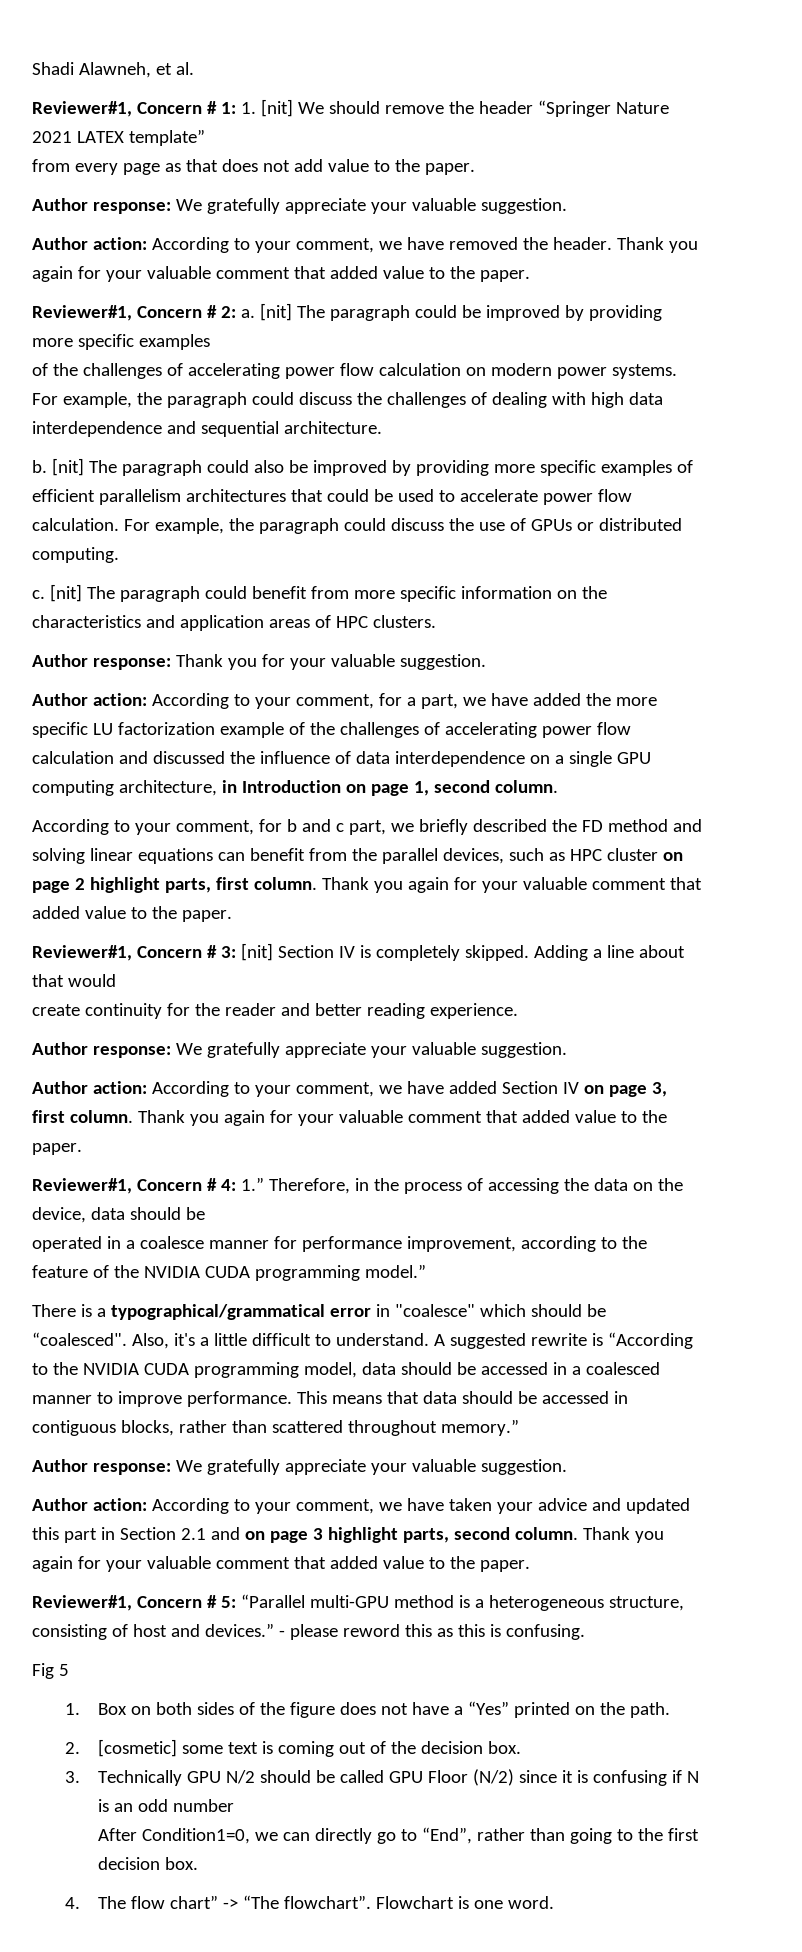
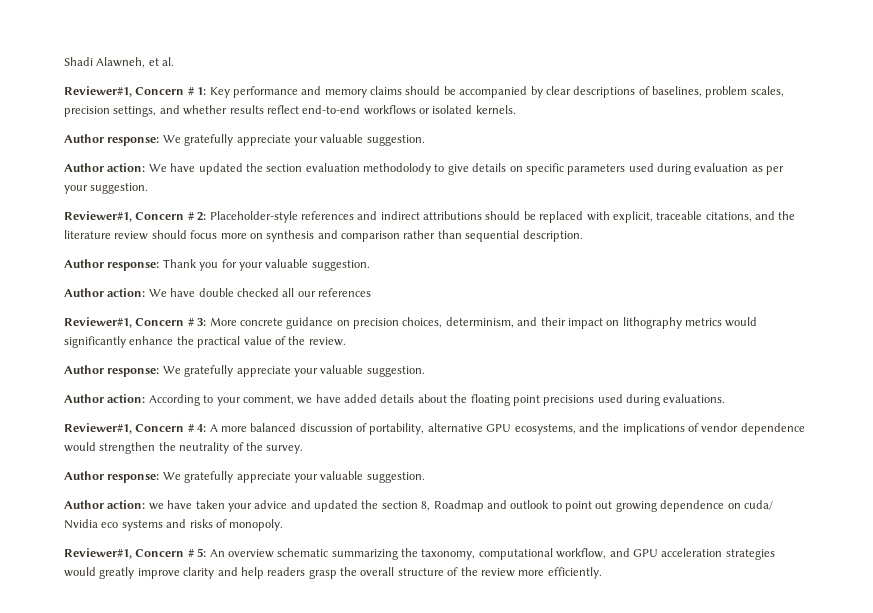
- Reviewer#1, Concern # 1: 1. [nit] We should remove the header “Springer Nature 2021 LATEX template”
- from every page as that does not add value to the paper.
+ Reviewer#1, Concern # 1: Key performance and memory claims should be accompanied by clear descriptions of baselines, problem scales, precision settings, and whether results reflect end-to-end workflows or isolated kernels.
- Author action: According to your comment, we have removed the header. Thank you again for your valuable comment that added value to the paper.
- Reviewer#1, Concern # 2: a. [nit] The paragraph could be improved by providing more specific examples
- of the challenges of accelerating power flow calculation on modern power systems. For example, the paragraph could discuss the challenges of dealing with high data interdependence and sequential architecture.
- b. [nit] The paragraph could also be improved by providing more specific examples of efficient parallelism architectures that could be used to accelerate power flow calculation. For example, the paragraph could discuss the use of GPUs or distributed computing.
- c. [nit] The paragraph could benefit from more specific information on the characteristics and application areas of HPC clusters.
+ Author action: We have updated the section evaluation methodolody to give details on specific parameters used during evaluation as per your suggestion.
+ Reviewer#1, Concern # 2: Placeholder-style references and indirect attributions should be replaced with explicit, traceable citations, and the literature review should focus more on synthesis and comparison rather than sequential description.
- Author action: According to your comment, for a part, we have added the more specific LU factorization example of the challenges of accelerating power flow calculation and discussed the influence of data interdependence on a single GPU computing architecture, in Introduction on page 1, second column.
- According to your comment, for b and c part, we briefly described the FD method and solving linear equations can benefit from the parallel devices, such as HPC cluster on page 2 highlight parts, first column. Thank you again for your valuable comment that added value to the paper.
- Reviewer#1, Concern # 3: [nit] Section IV is completely skipped. Adding a line about that would
- create continuity for the reader and better reading experience.
+ Author action: We have double checked all our references
+ Reviewer#1, Concern # 3: More concrete guidance on precision choices, determinism, and their impact on lithography metrics would significantly enhance the practical value of the review.
- Author action: According to your comment, we have added Section IV on page 3, first column. Thank you again for your valuable comment that added value to the paper.
- Reviewer#1, Concern # 4: 1.” Therefore, in the process of accessing the data on the device, data should be
- operated in a coalesce manner for performance improvement, according to the feature of the NVIDIA CUDA programming model.”
- There is a typographical/grammatical error in "coalesce" which should be “coalesced". Also, it's a little difficult to understand. A suggested rewrite is “According to the NVIDIA CUDA programming model, data should be accessed in a coalesced manner to improve performance. This means that data should be accessed in contiguous blocks, rather than scattered throughout memory.”
+ Author action: According to your comment, we have added details about the floating point precisions used during evaluations.
+ Reviewer#1, Concern # 4: A more balanced discussion of portability, alternative GPU ecosystems, and the implications of vendor dependence would strengthen the neutrality of the survey.
- Author action: According to your comment, we have taken your advice and updated this part in Section 2.1 and on page 3 highlight parts, second column. Thank you again for your valuable comment that added value to the paper.
- Reviewer#1, Concern # 5: “Parallel multi-GPU method is a heterogeneous structure, consisting of host and devices.” - please reword this as this is confusing.
- Fig 5
- 1. Box on both sides of the figure does not have a “Yes” printed on the path.
- 2. [cosmetic] some text is coming out of the decision box.
- 3. Technically GPU N/2 should be called GPU Floor (N/2) since it is confusing if N is an odd number
- After Condition1=0, we can directly go to “End”, rather than going to the first decision box.
- 4. The flow chart” -> “The flowchart”. Flowchart is one word.
+ Author action: we have taken your advice and updated the section 8, Roadmap and outlook to point out growing dependence on cuda/ Nvidia eco systems and risks of monopoly.
+ Reviewer#1, Concern # 5: An overview schematic summarizing the taxonomy, computational workflow, and GPU acceleration strategies would greatly improve clarity and help readers grasp the overall structure of the review more efficiently.

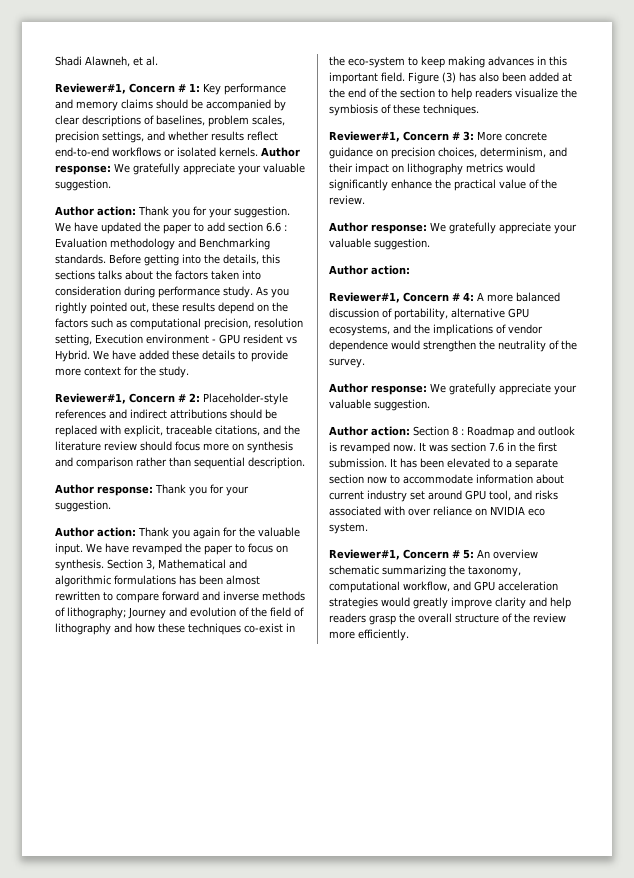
- Reviewer#1, Concern # 1: Key performance and memory claims should be accompanied by clear descriptions of baselines, problem scales, precision settings, and whether results reflect end-to-end workflows or isolated kernels.
- Author response: We gratefully appreciate your valuable suggestion.
+ Reviewer#1, Concern # 1: Key performance and memory claims should be accompanied by clear descriptions of baselines, problem scales, precision settings, and whether results reflect end-to-end workflows or isolated kernels. Author response: We gratefully appreciate your valuable suggestion.
- Author action: We have updated the section evaluation methodolody to give details on specific parameters used during evaluation as per your suggestion.
+ Author action: Thank you for your suggestion. We have updated the paper to add section 6.6 : Evaluation methodology and Benchmarking standards. Before getting into the details, this sections talks about the factors taken into consideration during performance study. As you rightly pointed out, these results depend on the factors such as computational precision, resolution setting, Execution environment - GPU resident vs Hybrid. We have added these details to provide more context for the study.
- Author response: Thank you for your valuable suggestion.
- Author action: We have double checked all our references
+ Author response: Thank you for your suggestion.
+ Author action: Thank you again for the valuable input. We have revamped the paper to focus on synthesis. Section 3, Mathematical and algorithmic formulations has been almost rewritten to compare forward and inverse methods of lithography; Journey and evolution of the field of lithography and how these techniques co-exist in the eco-system to keep making advances in this important field. Figure (3) has also been added at the end of the section to help readers visualize the symbiosis of these techniques.
  Reviewer#1, Concern # 3: More concrete guidance on precision choices, determinism, and their impact on lithography metrics would significantly enhance the practical value of the review.
  Author response: We gratefully appreciate your valuable suggestion.
- Author action: According to your comment, we have added details about the floating point precisions used during evaluations.
+ Author action:
- Author action: we have taken your advice and updated the section 8, Roadmap and outlook to point out growing dependence on cuda/ Nvidia eco systems and risks of monopoly.
+ Author action: Section 8 : Roadmap and outlook is revamped now. It was section 7.6 in the first submission. It has been elevated to a separate section now to accommodate information about current industry set around GPU tool, and risks associated with over reliance on NVIDIA eco system.

